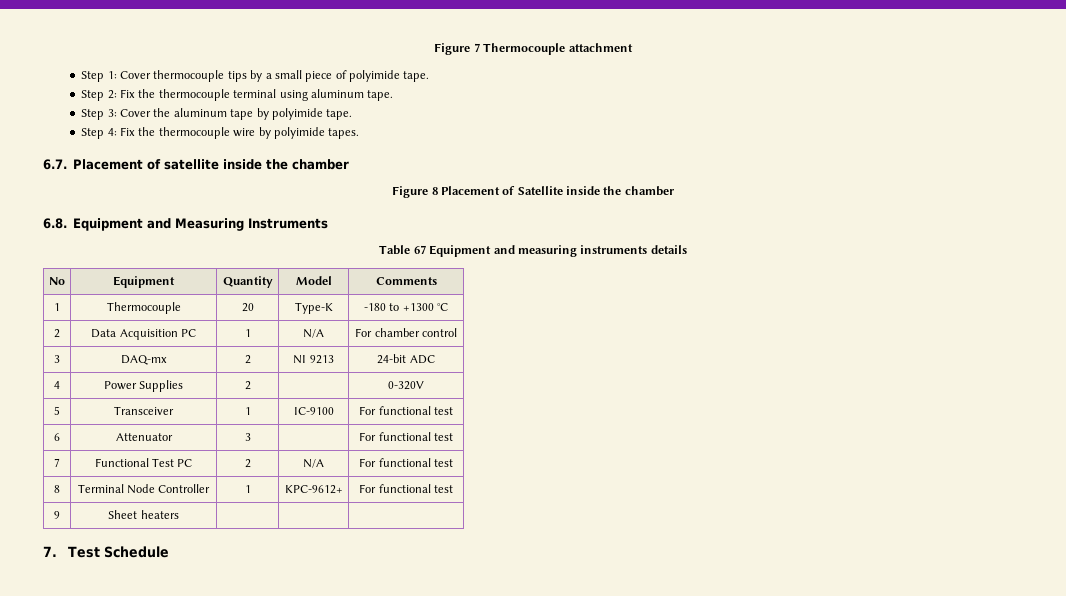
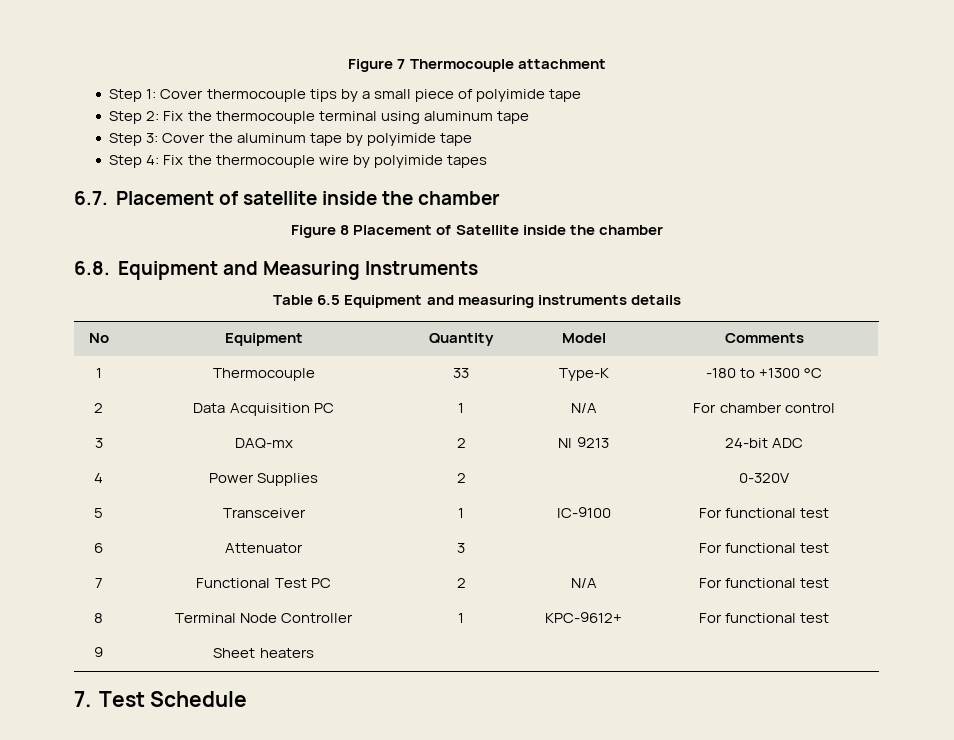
- Step 1: Cover thermocouple tips by a small piece of polyimide tape.
+ Step 1: Cover thermocouple tips by a small piece of polyimide tape
- Step 2: Fix the thermocouple terminal using aluminum tape.
+ Step 2: Fix the thermocouple terminal using aluminum tape
- Step 3: Cover the aluminum tape by polyimide tape.
+ Step 3: Cover the aluminum tape by polyimide tape
- Step 4: Fix the thermocouple wire by polyimide tapes.
+ Step 4: Fix the thermocouple wire by polyimide tapes
- Table 67 Equipment and measuring instruments details
+ Table 6.5 Equipment and measuring instruments details
- 1 | Thermocouple | 20 | Type-K | -180 to +1300 °C
+ 1 | Thermocouple | 33 | Type-K | -180 to +1300 °C

